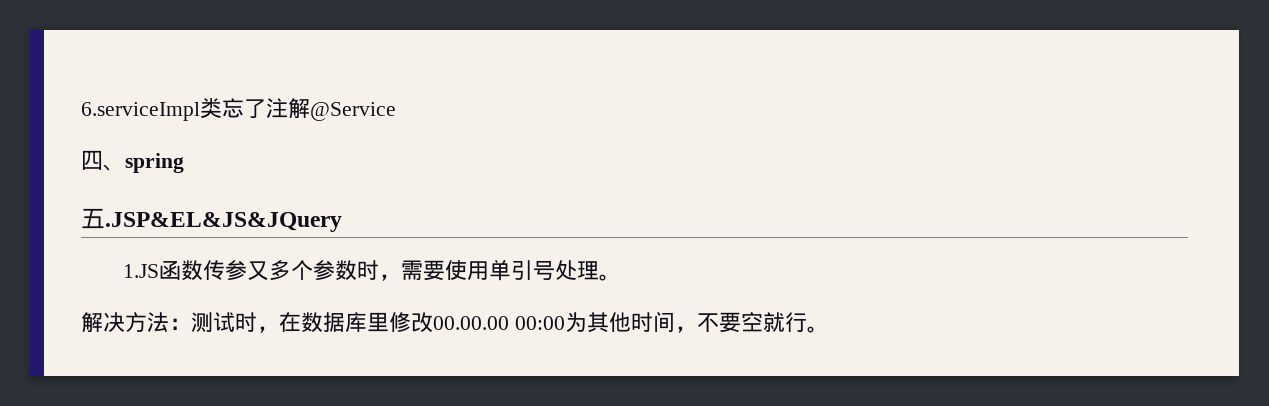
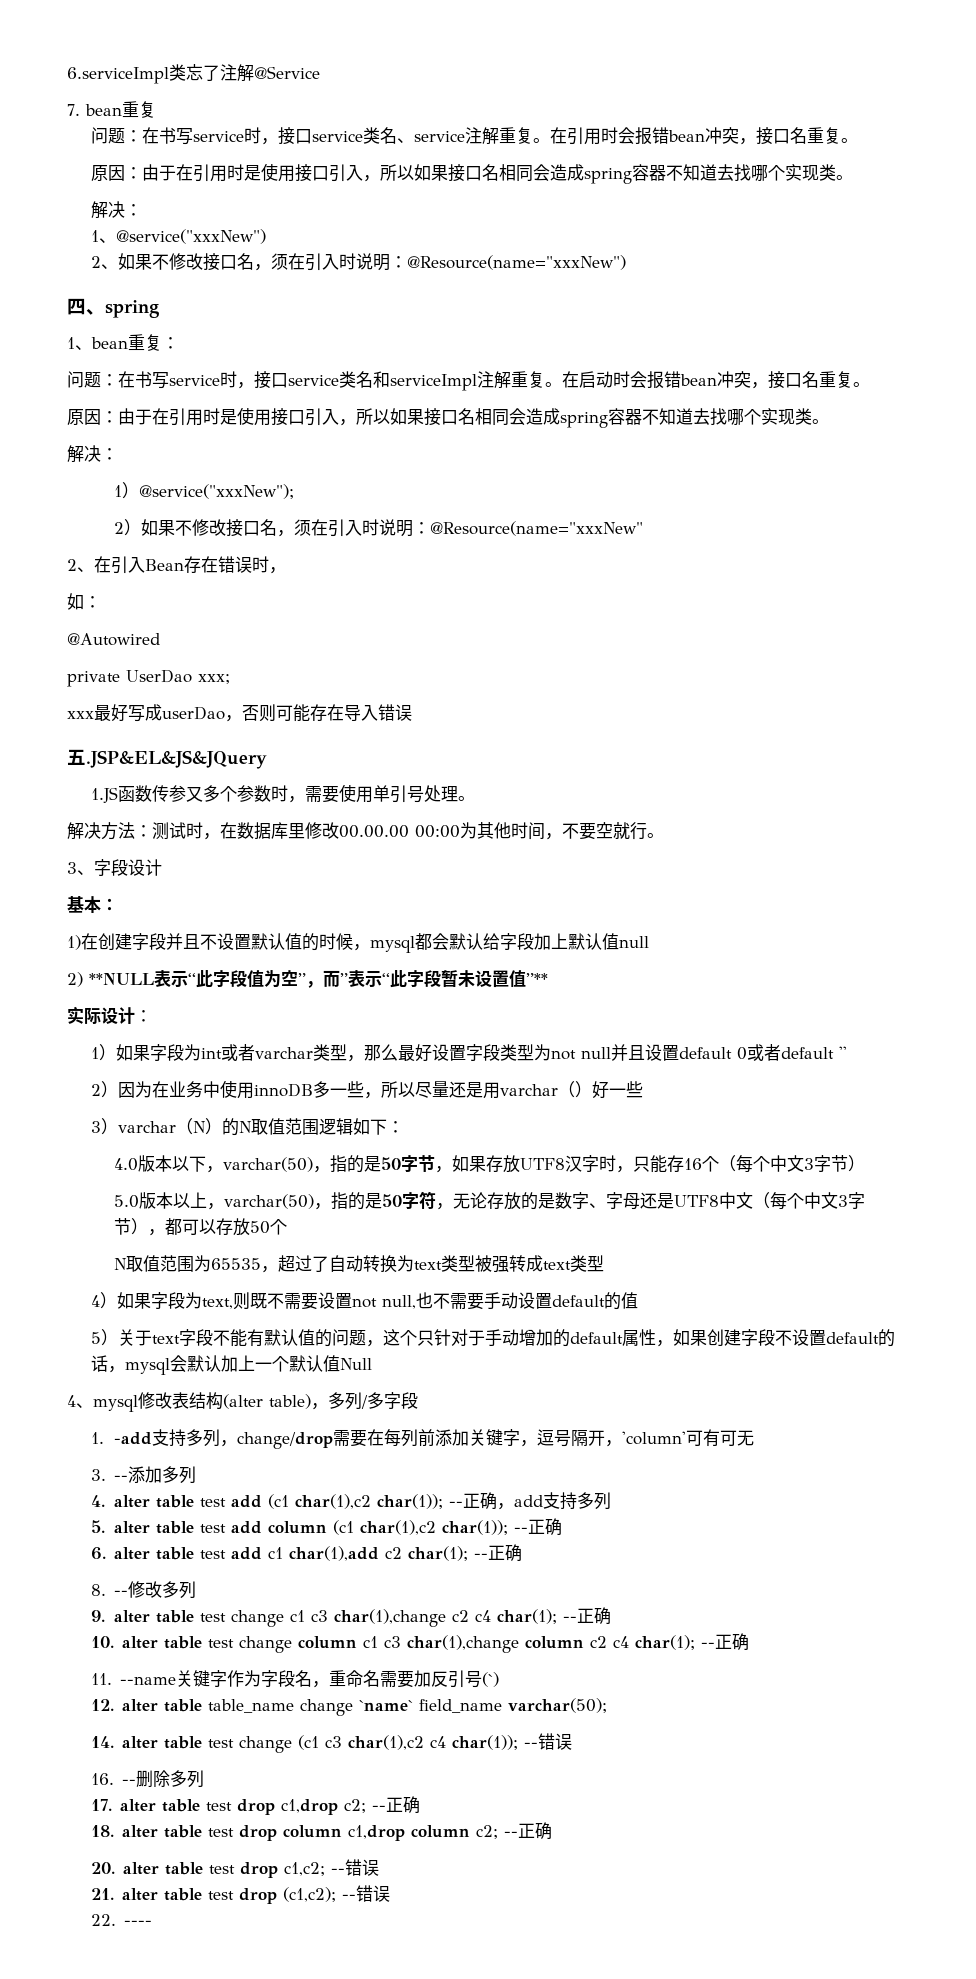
+ 7. bean重复
+ 问题：在书写service时，接口service类名、service注解重复。在引用时会报错bean冲突，接口名重复。
+ 原因：由于在引用时是使用接口引入，所以如果接口名相同会造成spring容器不知道去找哪个实现类。
+ 解决：
+ 1、@service("xxxNew")
+ 2、如果不修改接口名，须在引入时说明：@Resource(name="xxxNew")
  四、spring
+ 1、bean重复：
+ 问题：在书写service时，接口service类名和serviceImpl注解重复。在启动时会报错bean冲突，接口名重复。
+ 原因：由于在引用时是使用接口引入，所以如果接口名相同会造成spring容器不知道去找哪个实现类。
+ 解决：
+ 1）@service("xxxNew");
+ 2）如果不修改接口名，须在引入时说明：@Resource(name="xxxNew"
+ 2、在引入Bean存在错误时，
+ 如：
+ @Autowired
+ private UserDao xxx;
+ xxx最好写成userDao，否则可能存在导入错误
+ 3、字段设计
+ 基本：
+ 1)在创建字段并且不设置默认值的时候，mysql都会默认给字段加上默认值null
+ 2) **NULL表示“此字段值为空”，而”表示“此字段暂未设置值”**
+ 实际设计：
+ 1）如果字段为int或者varchar类型，那么最好设置字段类型为not null并且设置default 0或者default ''
+ 2）因为在业务中使用innoDB多一些，所以尽量还是用varchar（）好一些
+ 3）varchar（N）的N取值范围逻辑如下：
+ 4.0版本以下，varchar(50)，指的是50字节，如果存放UTF8汉字时，只能存16个（每个中文3字节）
+ 5.0版本以上，varchar(50)，指的是50字符，无论存放的是数字、字母还是UTF8中文（每个中文3字节），都可以存放50个
+ N取值范围为65535，超过了自动转换为text类型被强转成text类型
+ 4）如果字段为text,则既不需要设置not null,也不需要手动设置default的值
+ 5）关于text字段不能有默认值的问题，这个只针对于手动增加的default属性，如果创建字段不设置default的话，mysql会默认加上一个默认值Null
+ 4、mysql修改表结构(alter table)，多列/多字段
+ 1. -add支持多列，change/drop需要在每列前添加关键字，逗号隔开，'column'可有可无
+ 3. --添加多列
+ 4. alter table test add (c1 char(1),c2 char(1)); --正确，add支持多列
+ 5. alter table test add column (c1 char(1),c2 char(1)); --正确
+ 6. alter table test add c1 char(1),add c2 char(1); --正确
+ 8. --修改多列
+ 9. alter table test change c1 c3 char(1),change c2 c4 char(1); --正确
+ 10. alter table test change column c1 c3 char(1),change column c2 c4 char(1); --正确
+ 11. --name关键字作为字段名，重命名需要加反引号(`)
+ 12. alter table table_name change `name` field_name varchar(50);
+ 14. alter table test change (c1 c3 char(1),c2 c4 char(1)); --错误
+ 16. --删除多列
+ 17. alter table test drop c1,drop c2; --正确
+ 18. alter table test drop column c1,drop column c2; --正确
+ 20. alter table test drop c1,c2; --错误
+ 21. alter table test drop (c1,c2); --错误
+ 22. ----

